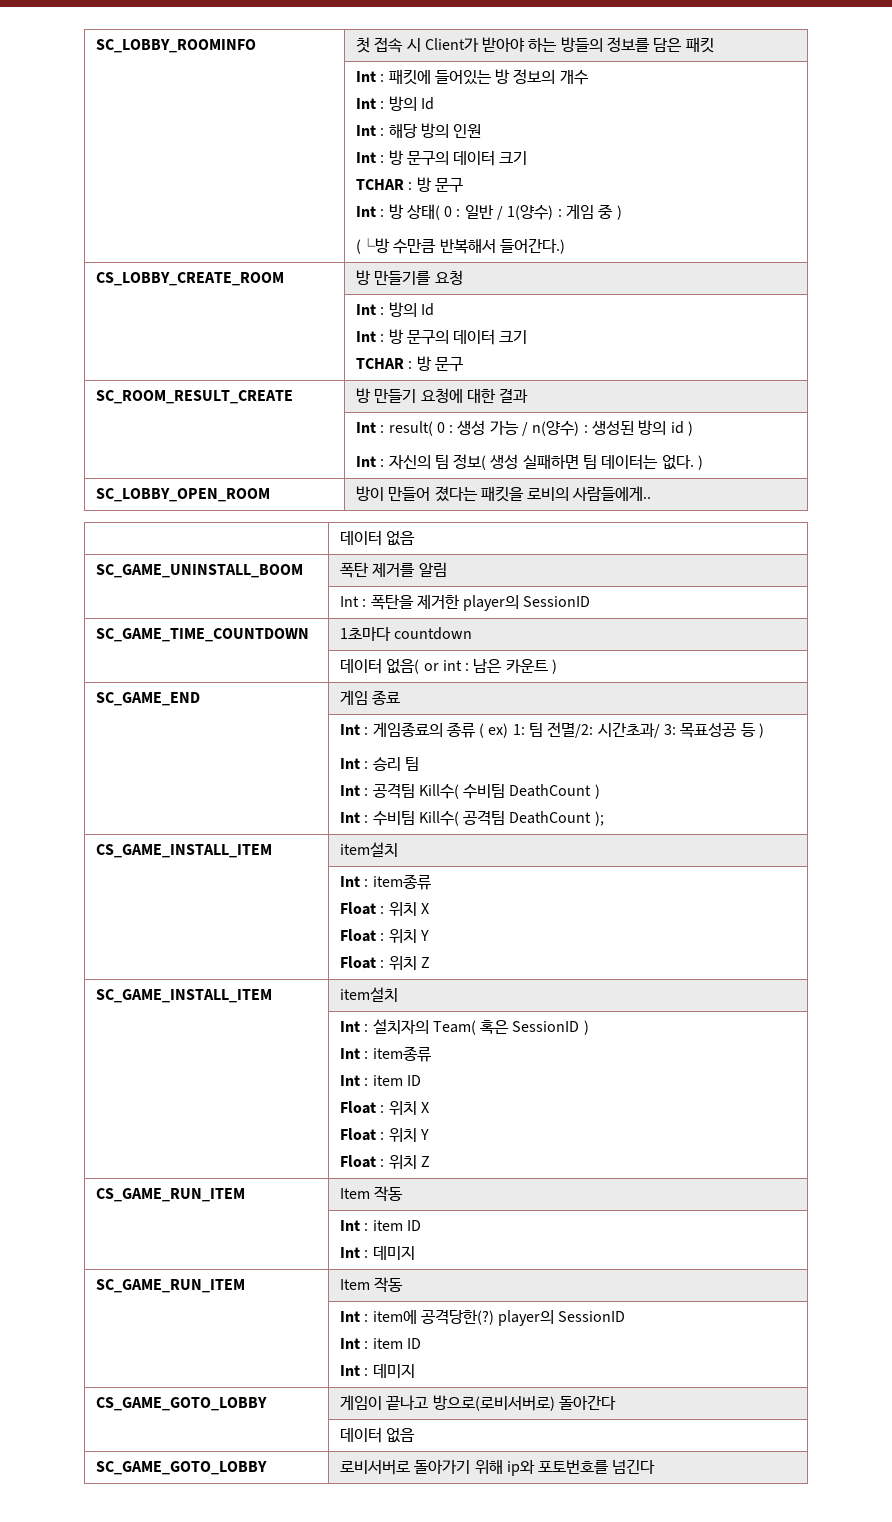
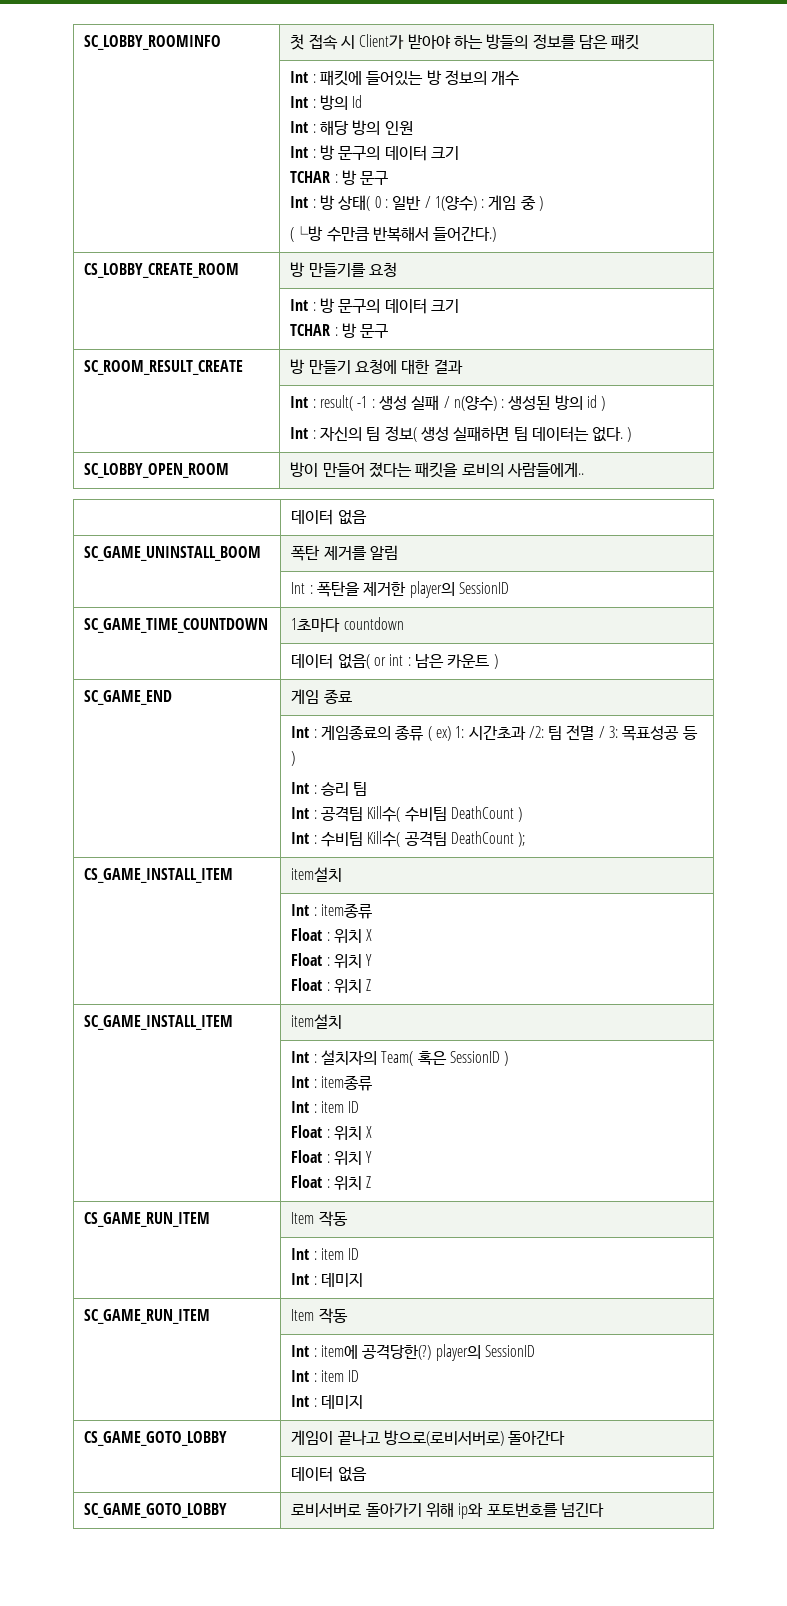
- | Int : 방의 Id
- Int : 방 문구의 데이터 크기
+ | Int : 방 문구의 데이터 크기
- | Int : result( 0 : 생성 가능 / n(양수) : 생성된 방의 id )
+ | Int : result( -1 : 생성 실패 / n(양수) : 생성된 방의 id )
- | Int : 게임종료의 종류 ( ex) 1: 팀 전멸/2: 시간초과/ 3: 목표성공 등 )
+ | Int : 게임종료의 종류 ( ex) 1: 시간초과 /2: 팀 전멸 / 3: 목표성공 등 )

